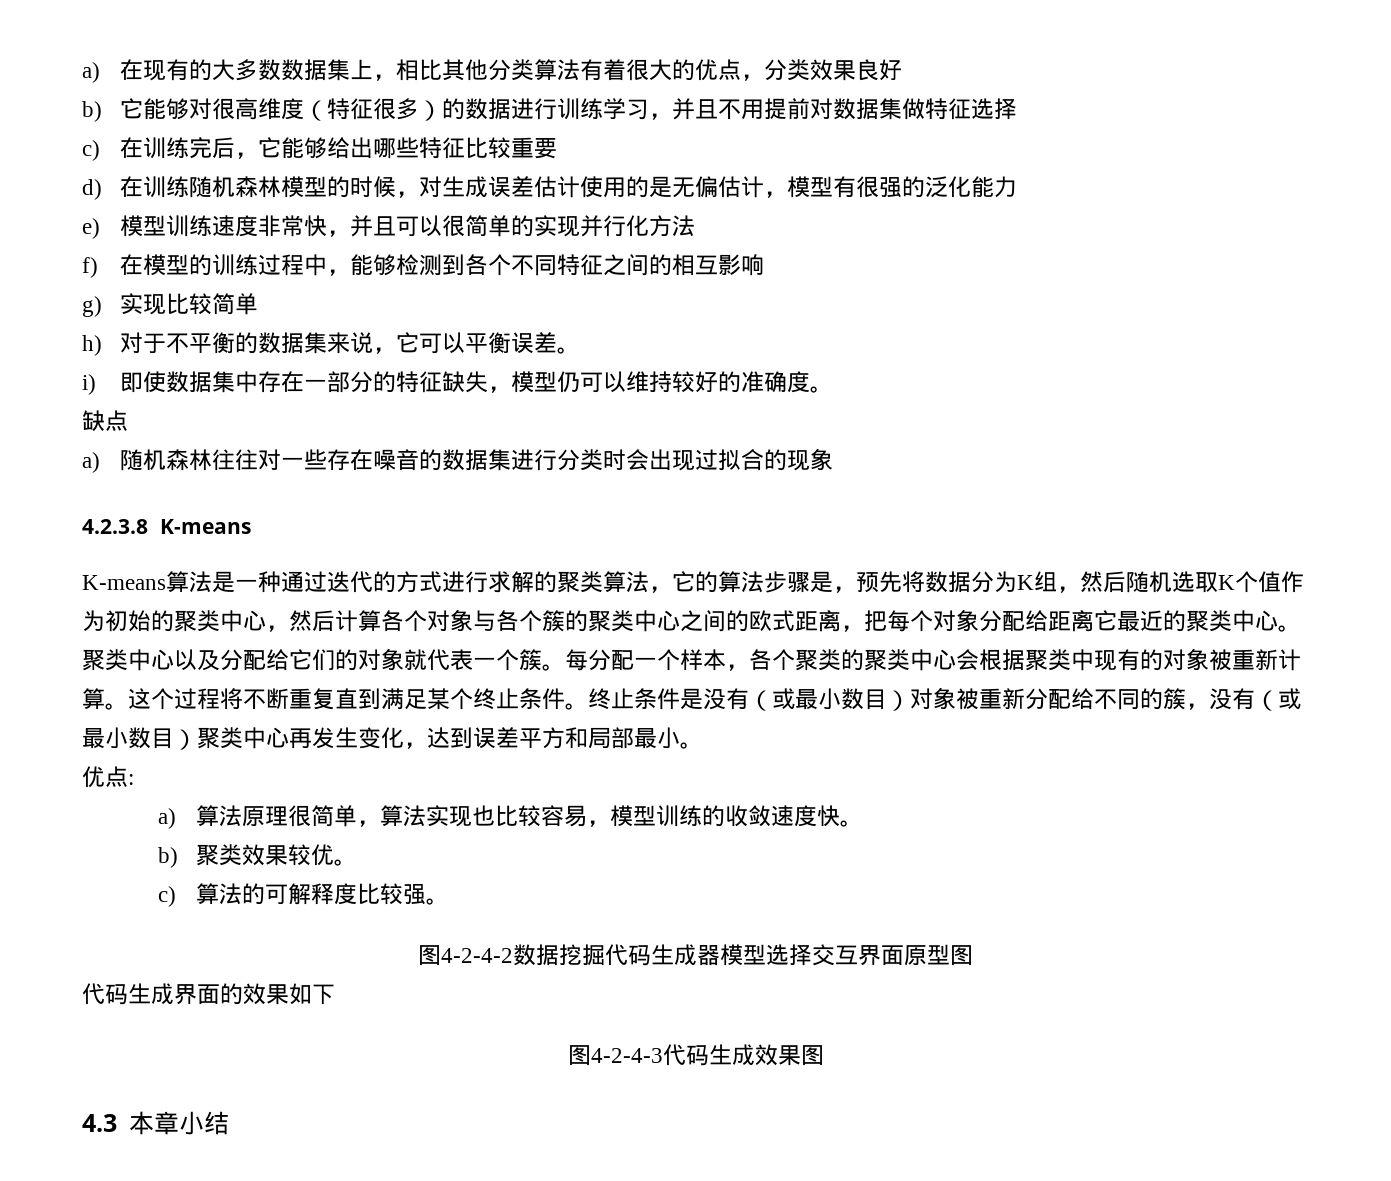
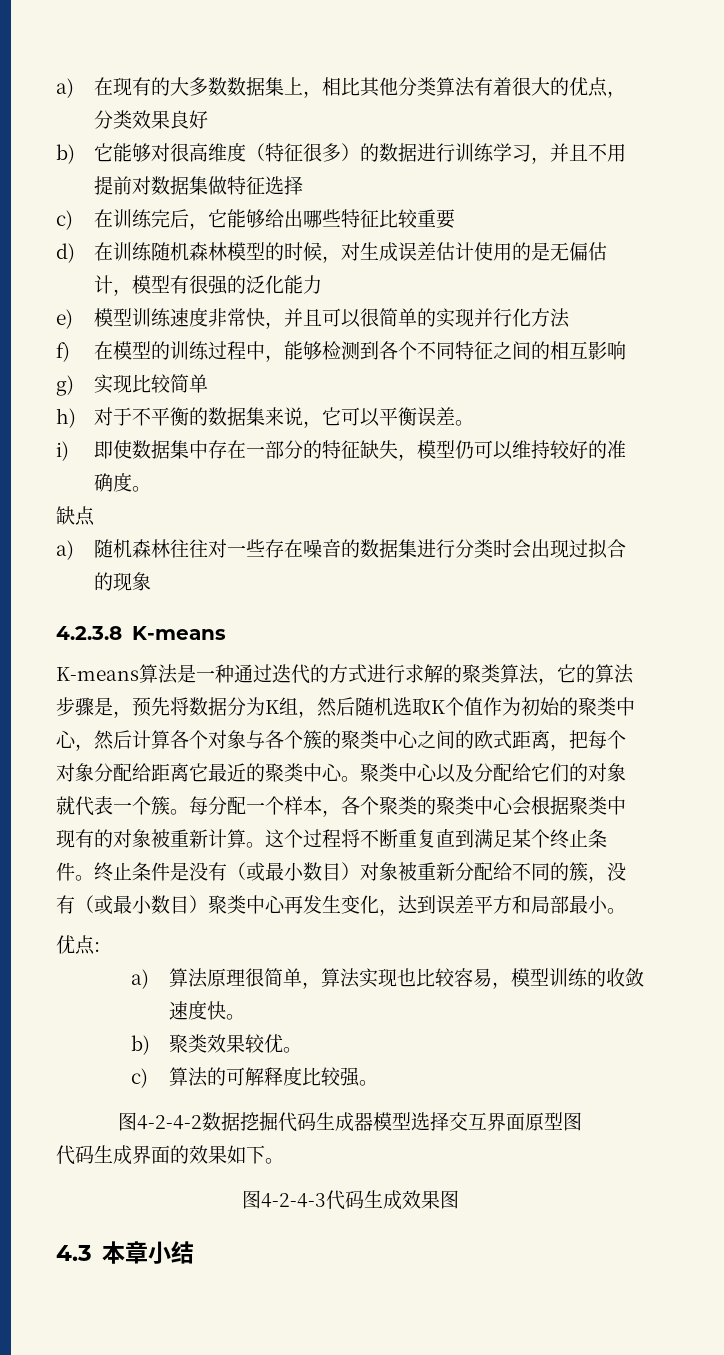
- 代码生成界面的效果如下
+ 代码生成界面的效果如下。

